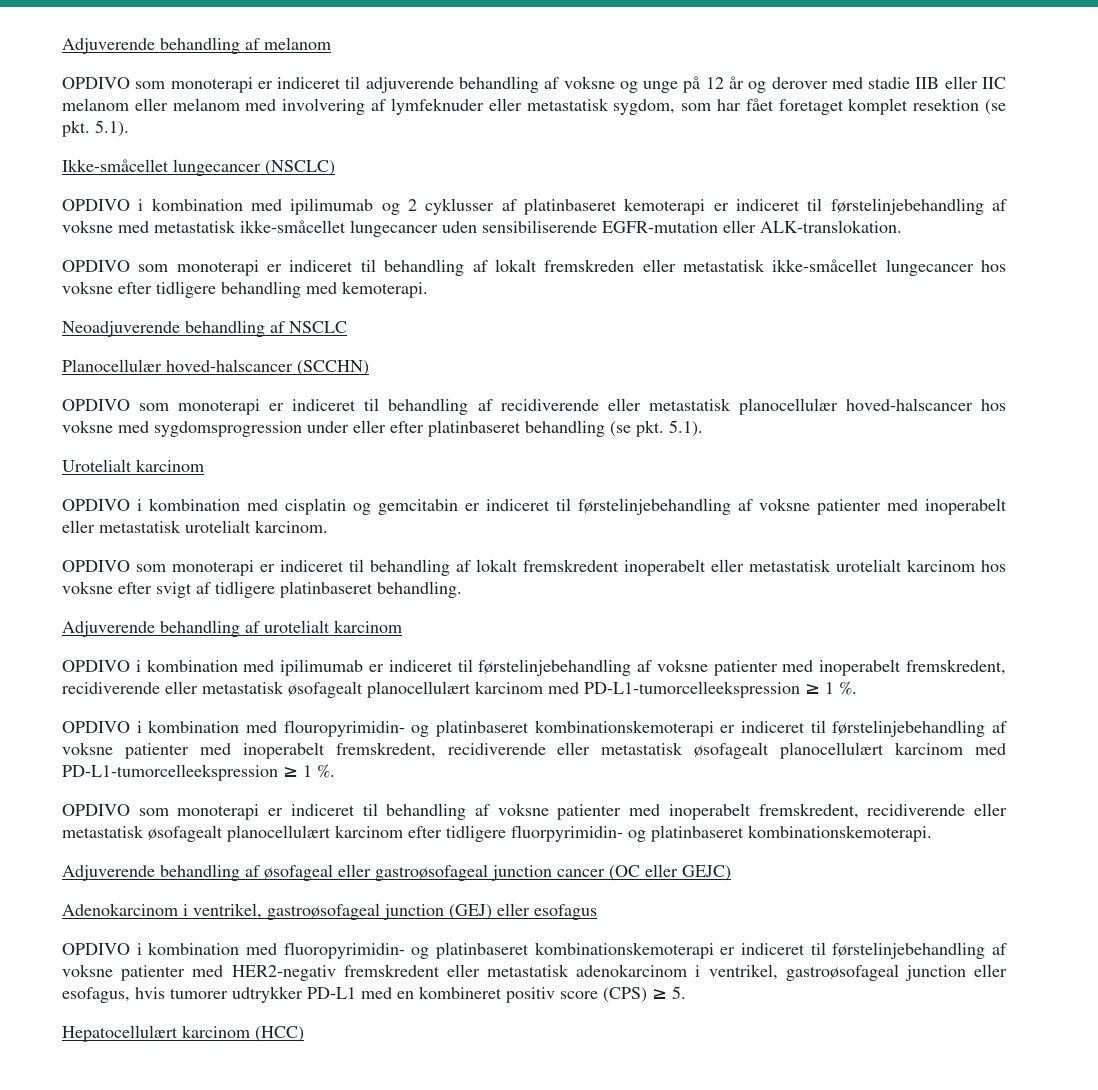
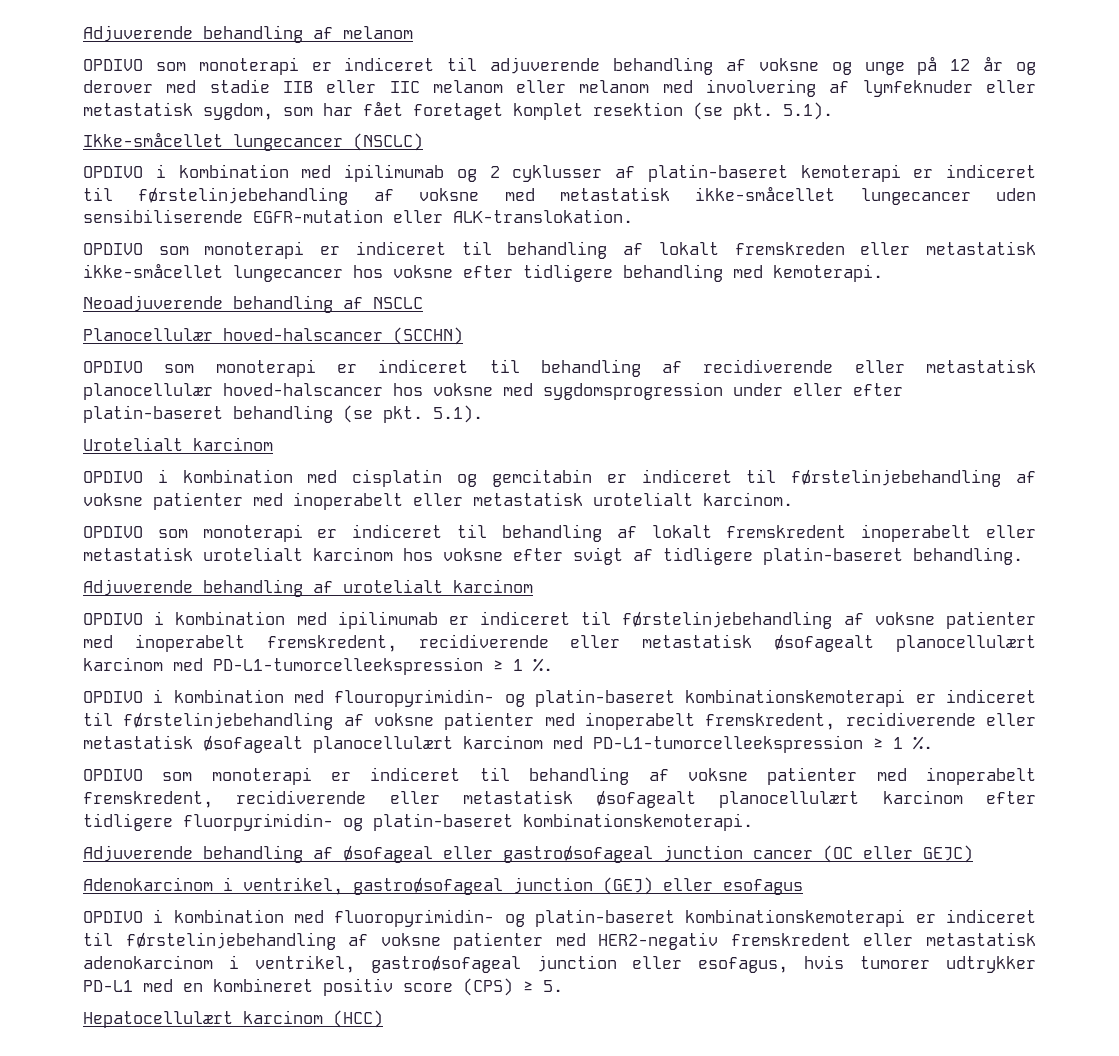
- OPDIVO i kombination med ipilimumab og 2 cyklusser af platinbaseret kemoterapi er indiceret til førstelinjebehandling af voksne med metastatisk ikke-småcellet lungecancer uden sensibiliserende EGFR-mutation eller ALK-translokation.
+ OPDIVO i kombination med ipilimumab og 2 cyklusser af platin-baseret kemoterapi er indiceret til førstelinjebehandling af voksne med metastatisk ikke-småcellet lungecancer uden sensibiliserende EGFR-mutation eller ALK-translokation.
- OPDIVO som monoterapi er indiceret til behandling af recidiverende eller metastatisk planocellulær hoved-halscancer hos voksne med sygdomsprogression under eller efter platinbaseret behandling (se pkt. 5.1).
+ OPDIVO som monoterapi er indiceret til behandling af recidiverende eller metastatisk planocellulær hoved-halscancer hos voksne med sygdomsprogression under eller efter platin-baseret behandling (se pkt. 5.1).
- OPDIVO som monoterapi er indiceret til behandling af lokalt fremskredent inoperabelt eller metastatisk urotelialt karcinom hos voksne efter svigt af tidligere platinbaseret behandling.
+ OPDIVO som monoterapi er indiceret til behandling af lokalt fremskredent inoperabelt eller metastatisk urotelialt karcinom hos voksne efter svigt af tidligere platin-baseret behandling.
- OPDIVO i kombination med flouropyrimidin- og platinbaseret kombinationskemoterapi er indiceret til førstelinjebehandling af voksne patienter med inoperabelt fremskredent, recidiverende eller metastatisk øsofagealt planocellulært karcinom med PD-L1-tumorcelleekspression ≥ 1 %.
+ OPDIVO i kombination med flouropyrimidin- og platin-baseret kombinationskemoterapi er indiceret til førstelinjebehandling af voksne patienter med inoperabelt fremskredent, recidiverende eller metastatisk øsofagealt planocellulært karcinom med PD-L1-tumorcelleekspression ≥ 1 %.
- OPDIVO som monoterapi er indiceret til behandling af voksne patienter med inoperabelt fremskredent, recidiverende eller metastatisk øsofagealt planocellulært karcinom efter tidligere fluorpyrimidin- og platinbaseret kombinationskemoterapi.
+ OPDIVO som monoterapi er indiceret til behandling af voksne patienter med inoperabelt fremskredent, recidiverende eller metastatisk øsofagealt planocellulært karcinom efter tidligere fluorpyrimidin- og platin-baseret kombinationskemoterapi.
- OPDIVO i kombination med fluoropyrimidin- og platinbaseret kombinationskemoterapi er indiceret til førstelinjebehandling af voksne patienter med HER2-negativ fremskredent eller metastatisk adenokarcinom i ventrikel, gastroøsofageal junction eller esofagus, hvis tumorer udtrykker PD-L1 med en kombineret positiv score (CPS) ≥ 5.
+ OPDIVO i kombination med fluoropyrimidin- og platin-baseret kombinationskemoterapi er indiceret til førstelinjebehandling af voksne patienter med HER2-negativ fremskredent eller metastatisk adenokarcinom i ventrikel, gastroøsofageal junction eller esofagus, hvis tumorer udtrykker PD-L1 med en kombineret positiv score (CPS) ≥ 5.

